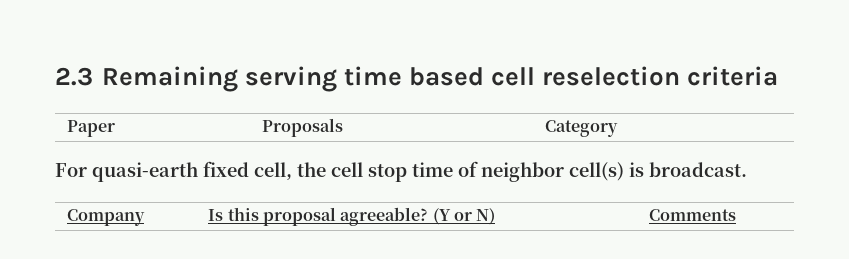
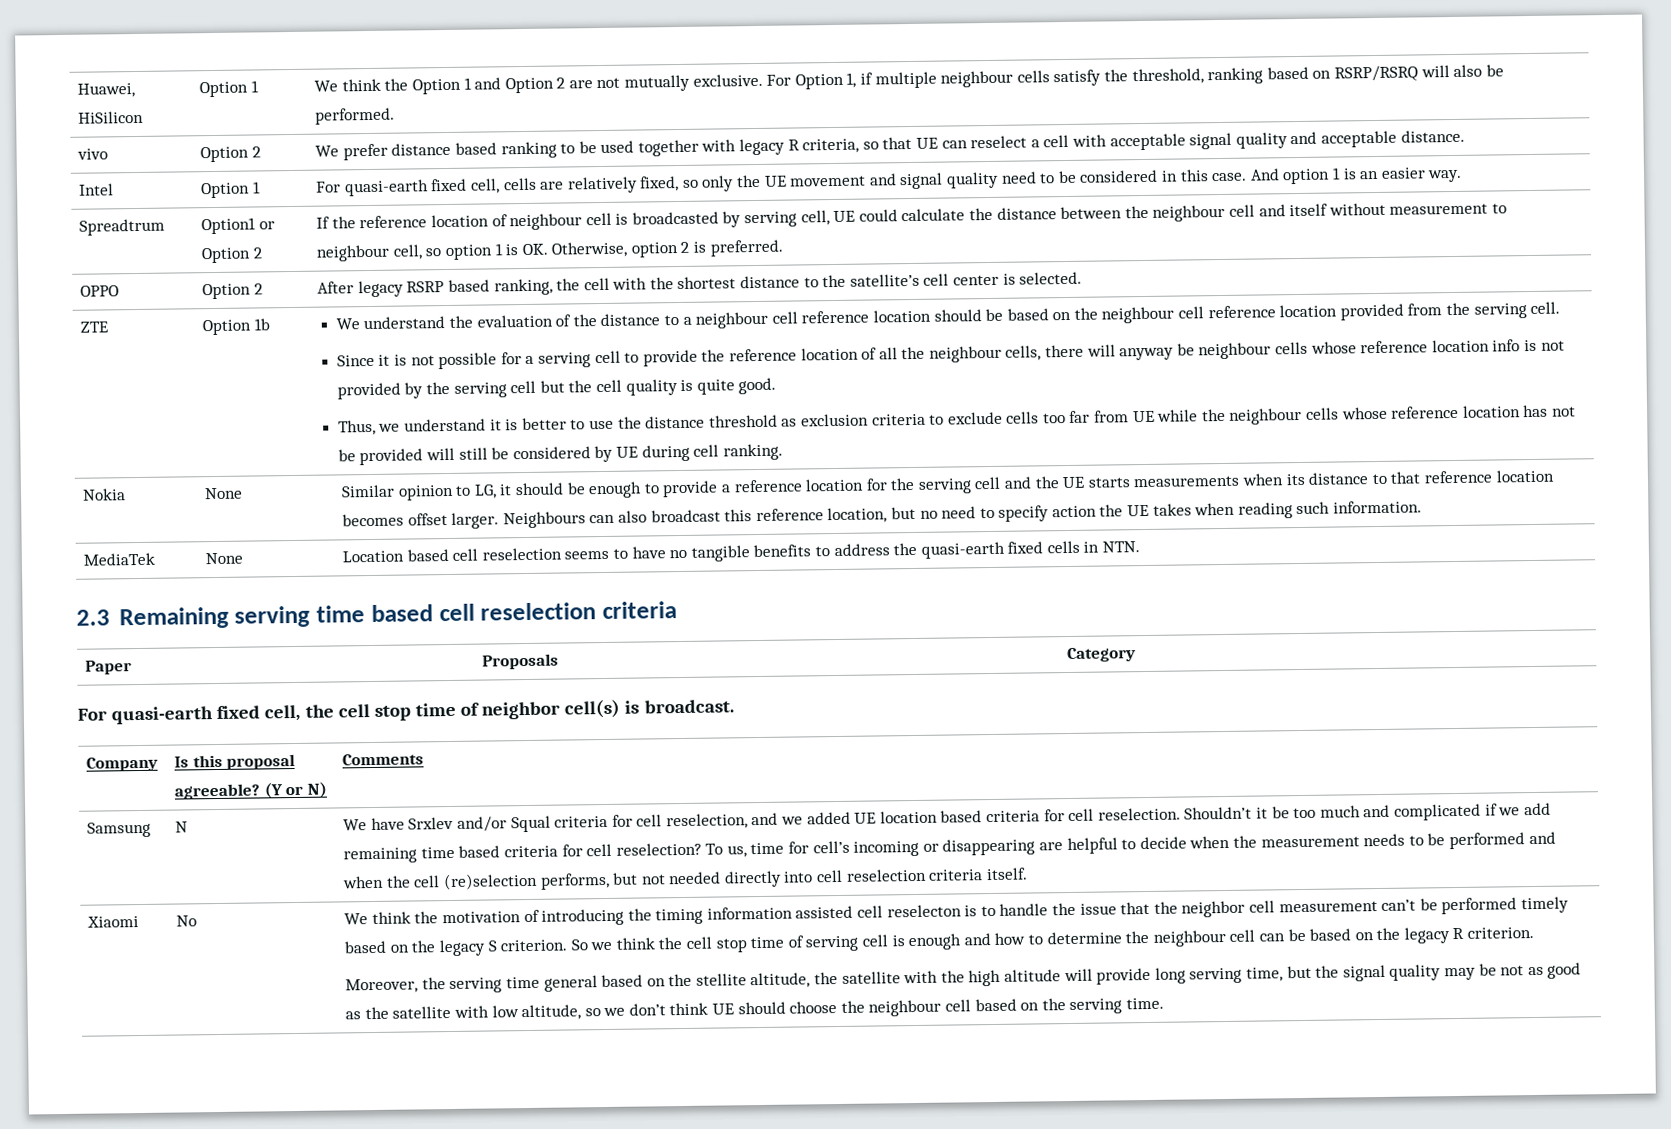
+ Huawei, HiSilicon | Option 1 | We think the Option 1 and Option 2 are not mutually exclusive. For Option 1, if multiple neighbour cells satisfy the threshold, ranking based on RSRP/RSRQ will also be performed.
+ vivo | Option 2 | We prefer distance based ranking to be used together with legacy R criteria, so that UE can reselect a cell with acceptable signal quality and acceptable distance.
+ Intel | Option 1 | For quasi-earth fixed cell, cells are relatively fixed, so only the UE movement and signal quality need to be considered in this case. And option 1 is an easier way.
+ Spreadtrum | Option1 or Option 2 | If the reference location of neighbour cell is broadcasted by serving cell, UE could calculate the distance between the neighbour cell and itself without measurement to neighbour cell, so option 1 is OK. Otherwise, option 2 is preferred.
+ OPPO | Option 2 | After legacy RSRP based ranking, the cell with the shortest distance to the satellite’s cell center is selected.
+ ZTE | Option 1b | We understand the evaluation of the distance to a neighbour cell reference location should be based on the neighbour cell reference location provided from the serving cell.
+ Since it is not possible for a serving cell to provide the reference location of all the neighbour cells, there will anyway be neighbour cells whose reference location info is not provided by the serving cell but the cell quality is quite good.
+ Thus, we understand it is better to use the distance threshold as exclusion criteria to exclude cells too far from UE while the neighbour cells whose reference location has not be provided will still be considered by UE during cell ranking.
+ Nokia | None | Similar opinion to LG, it should be enough to provide a reference location for the serving cell and the UE starts measurements when its distance to that reference location becomes offset larger. Neighbours can also broadcast this reference location, but no need to specify action the UE takes when reading such information.
+ MediaTek | None | Location based cell reselection seems to have no tangible benefits to address the quasi-earth fixed cells in NTN.
+ Samsung | N | We have Srxlev and/or Squal criteria for cell reselection, and we added UE location based criteria for cell reselection. Shouldn’t it be too much and complicated if we add remaining time based criteria for cell reselection? To us, time for cell’s incoming or disappearing are helpful to decide when the measurement needs to be performed and when the cell (re)selection performs, but not needed directly into cell reselection criteria itself.
+ Xiaomi | No | We think the motivation of introducing the timing information assisted cell reselecton is to handle the issue that the neighbor cell measurement can’t be performed timely based on the legacy S criterion. So we think the cell stop time of serving cell is enough and how to determine the neighbour cell can be based on the legacy R criterion.
+ Moreover, the serving time general based on the stellite altitude, the satellite with the high altitude will provide long serving time, but the signal quality may be not as good as the satellite with low altitude, so we don’t think UE should choose the neighbour cell based on the serving time.

